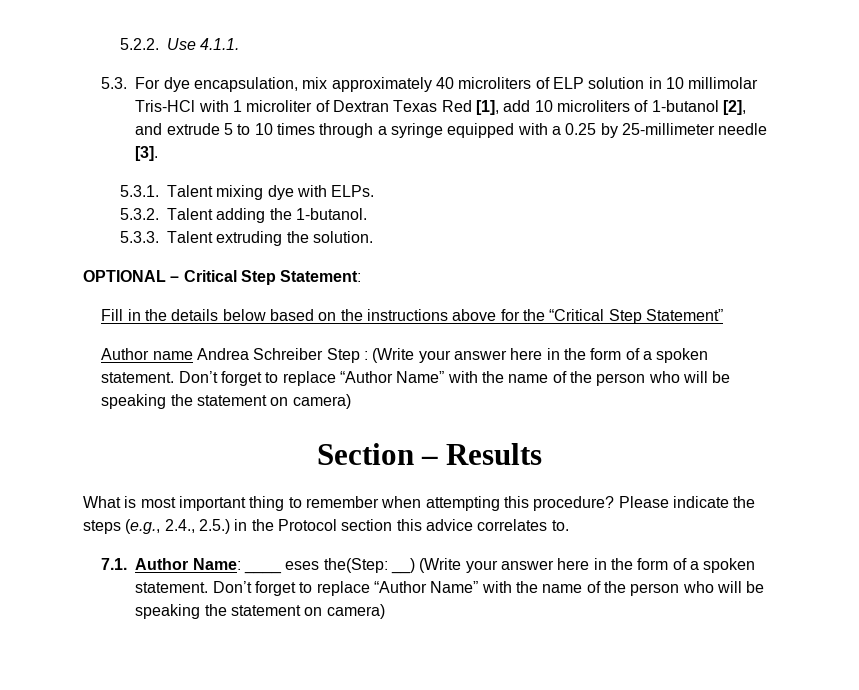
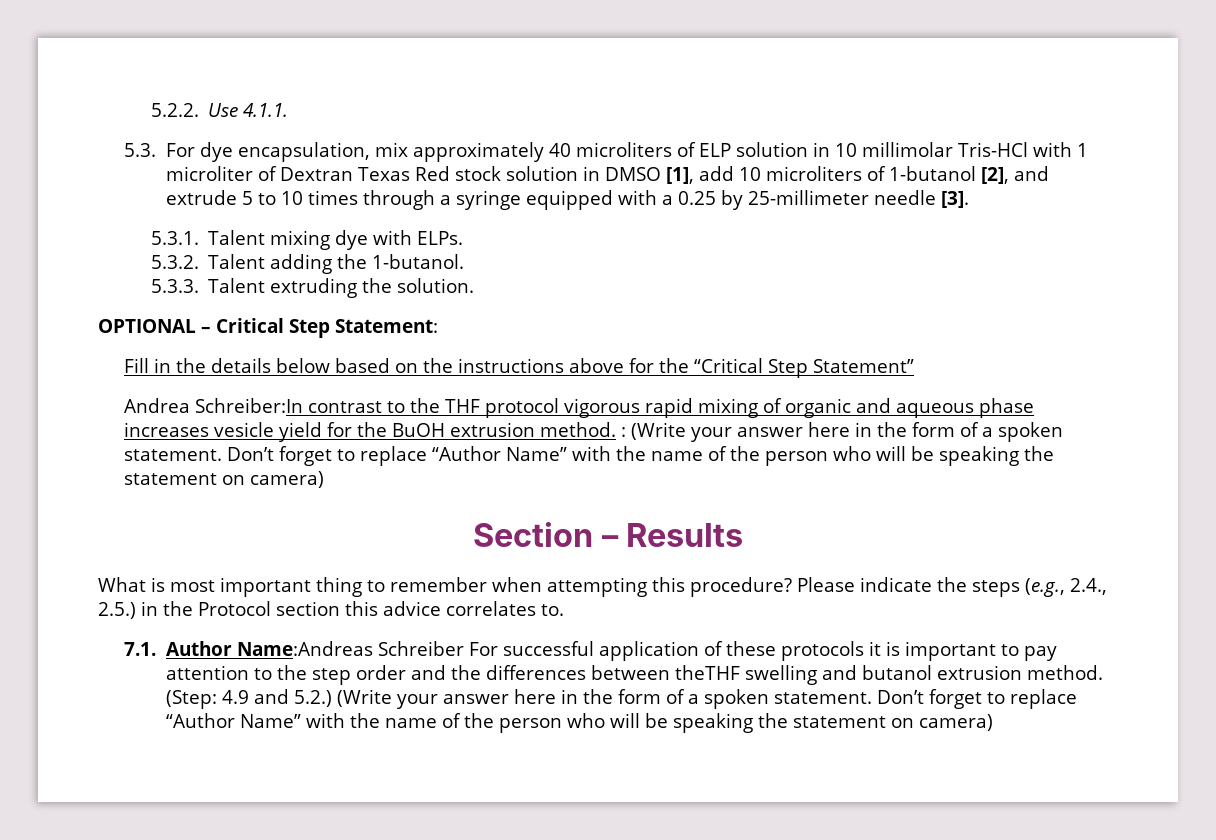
- 5.3. For dye encapsulation, mix approximately 40 microliters of ELP solution in 10 millimolar Tris-HCl with 1 microliter of Dextran Texas Red [1], add 10 microliters of 1-butanol [2], and extrude 5 to 10 times through a syringe equipped with a 0.25 by 25-millimeter needle [3].
+ 5.3. For dye encapsulation, mix approximately 40 microliters of ELP solution in 10 millimolar Tris-HCl with 1 microliter of Dextran Texas Red stock solution in DMSO [1], add 10 microliters of 1-butanol [2], and extrude 5 to 10 times through a syringe equipped with a 0.25 by 25-millimeter needle [3].
- Author name Andrea Schreiber Step : (Write your answer here in the form of a spoken statement.
+ Andrea Schreiber:In contrast to the THF protocol vigorous rapid mixing of organic and aqueous phase increases vesicle yield for the BuOH extrusion method. : (Write your answer here in the form of a spoken statement.
- 7.1. Author Name: ____ eses the(Step: __) (Write your answer here in the form of a spoken statement.
+ 7.1. Author Name:Andreas Schreiber For successful application of these protocols it is important to pay attention to the step order and the differences between theTHF swelling and butanol extrusion method. (Step: 4.9 and 5.2.) (Write your answer here in the form of a spoken statement.

